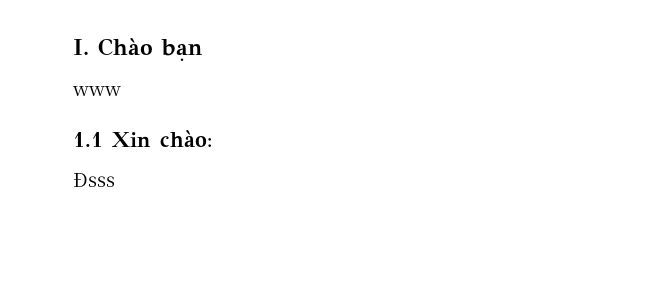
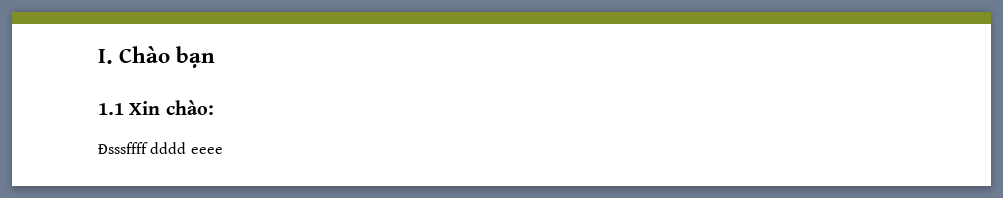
- www
- Đsss
+ Đsssffff dddd eeee

